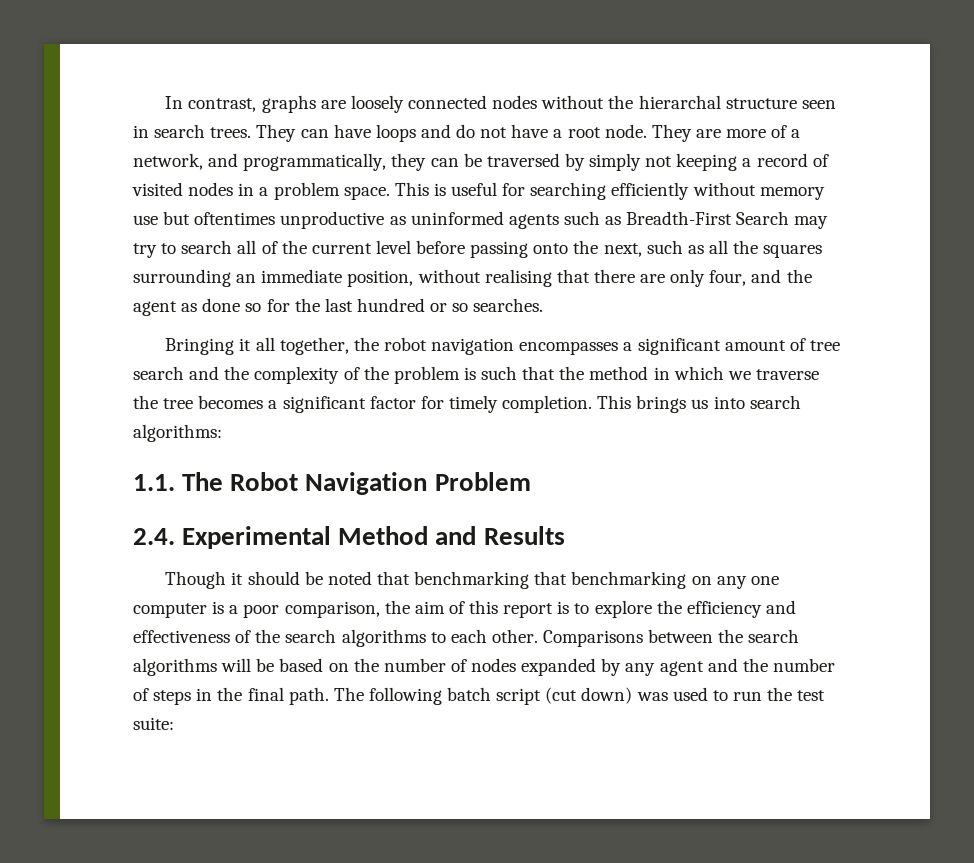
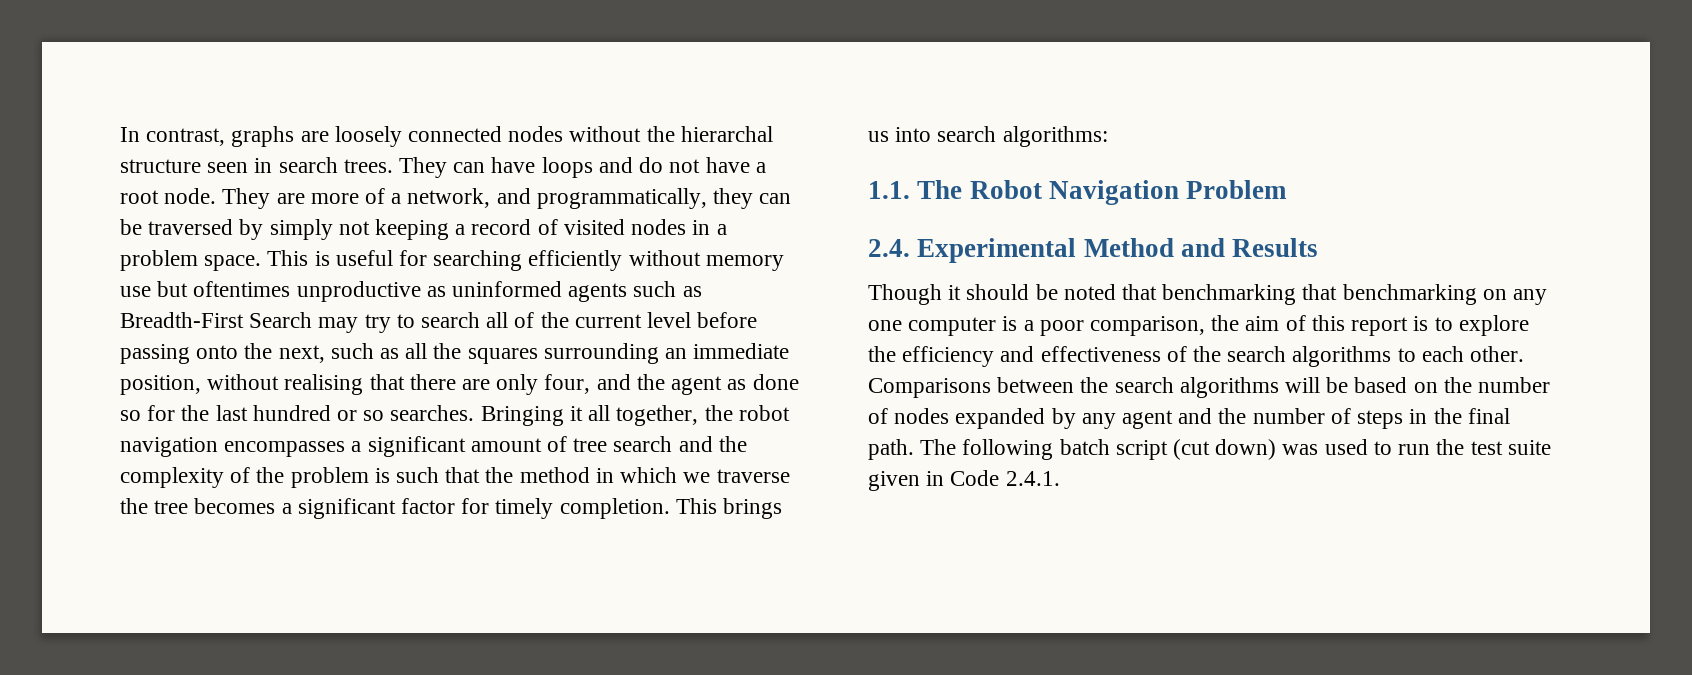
- This is useful for searching efficiently without memory use but oftentimes unproductive as uninformed agents such as Breadth-First Search may try to search all of the current level before passing onto the next, such as all the squares surrounding an immediate position, without realising that there are only four, and the agent as done so for the last hundred or so searches.
- Bringing it all together, the robot navigation encompasses a significant amount of tree search and the complexity of the problem is such that the method in which we traverse the tree becomes a significant factor for timely completion.
+ This is useful for searching efficiently without memory use but oftentimes unproductive as uninformed agents such as Breadth-First Search may try to search all of the current level before passing onto the next, such as all the squares surrounding an immediate position, without realising that there are only four, and the agent as done so for the last hundred or so searches. Bringing it all together, the robot navigation encompasses a significant amount of tree search and the complexity of the problem is such that the method in which we traverse the tree becomes a significant factor for timely completion.
- The following batch script (cut down) was used to run the test suite:
+ The following batch script (cut down) was used to run the test suite given in Code 2.4.1.

